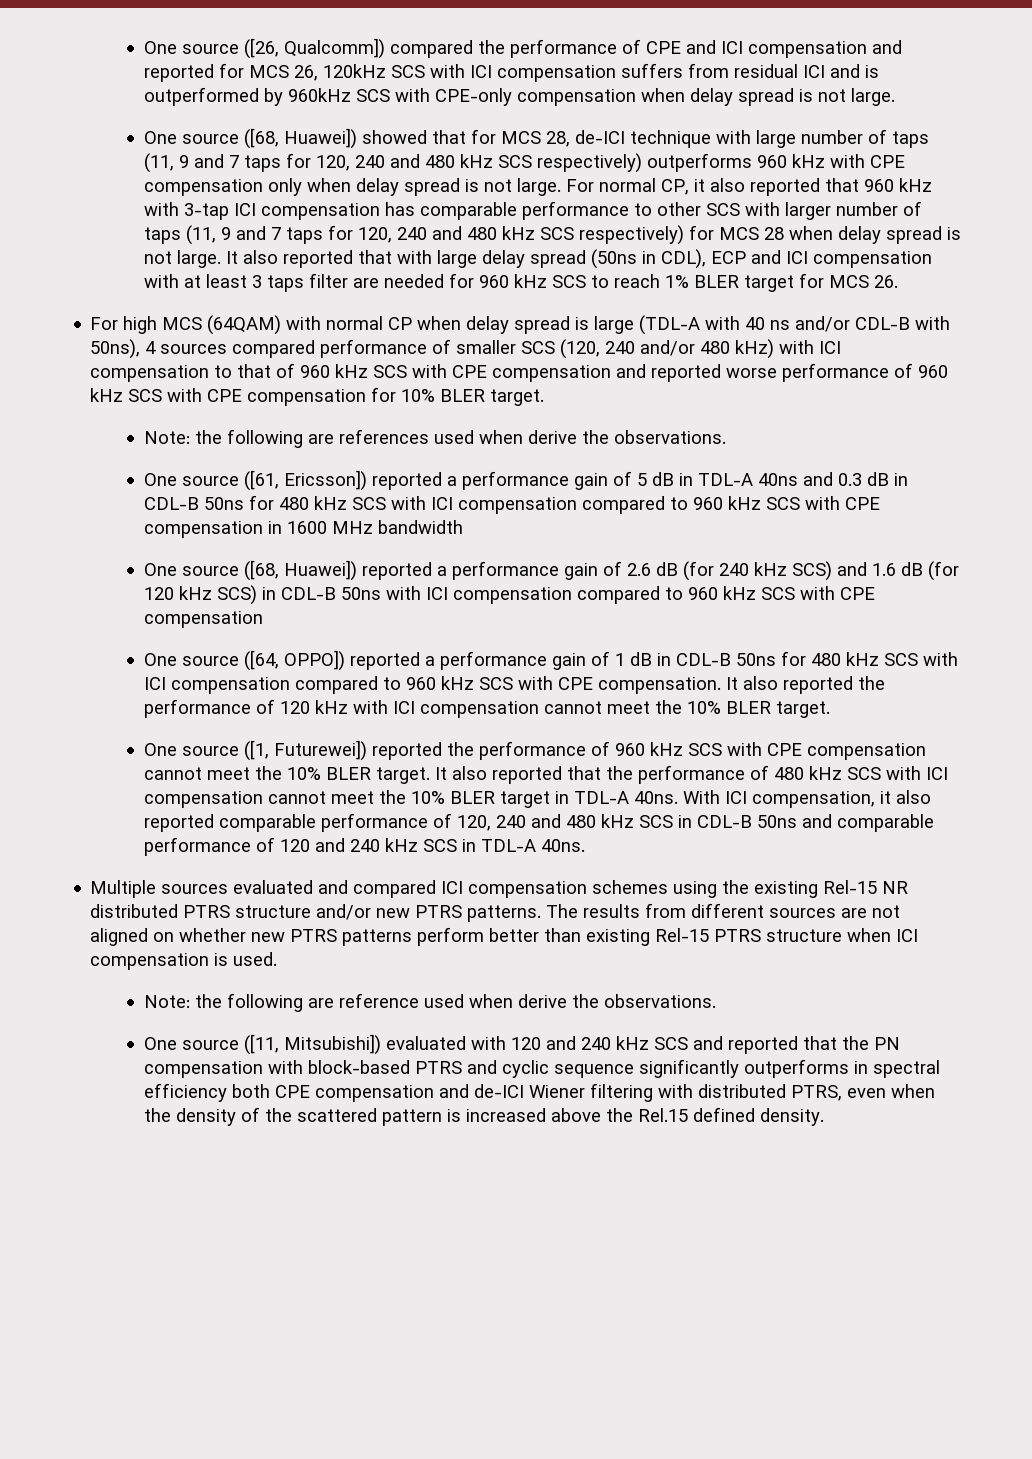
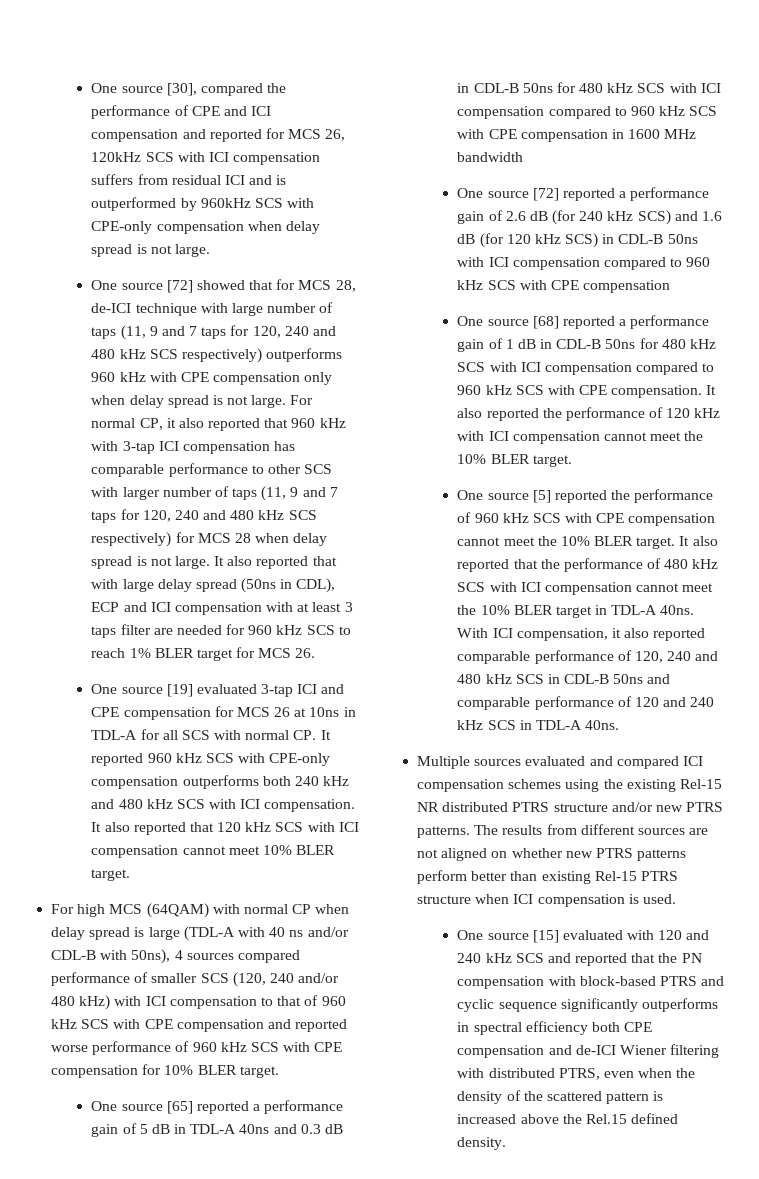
- One source ([26, Qualcomm]) compared the performance of CPE and ICI compensation and reported for MCS 26, 120kHz SCS with ICI compensation suffers from residual ICI and is outperformed by 960kHz SCS with CPE-only compensation when delay spread is not large.
+ One source [30], compared the performance of CPE and ICI compensation and reported for MCS 26, 120kHz SCS with ICI compensation suffers from residual ICI and is outperformed by 960kHz SCS with CPE-only compensation when delay spread is not large.
- One source ([68, Huawei]) showed that for MCS 28, de-ICI technique with large number of taps (11, 9 and 7 taps for 120, 240 and 480 kHz SCS respectively) outperforms 960 kHz with CPE compensation only when delay spread is not large.
+ One source [72] showed that for MCS 28, de-ICI technique with large number of taps (11, 9 and 7 taps for 120, 240 and 480 kHz SCS respectively) outperforms 960 kHz with CPE compensation only when delay spread is not large.
+ One source [19] evaluated 3-tap ICI and CPE compensation for MCS 26 at 10ns in TDL-A for all SCS with normal CP. It reported 960 kHz SCS with CPE-only compensation outperforms both 240 kHz and 480 kHz SCS with ICI compensation. It also reported that 120 kHz SCS with ICI compensation cannot meet 10% BLER target.
- Note: the following are references used when derive the observations.
- One source ([61, Ericsson]) reported a performance gain of 5 dB in TDL-A 40ns and 0.3 dB in CDL-B 50ns for 480 kHz SCS with ICI compensation compared to 960 kHz SCS with CPE compensation in 1600 MHz bandwidth
+ One source [65] reported a performance gain of 5 dB in TDL-A 40ns and 0.3 dB in CDL-B 50ns for 480 kHz SCS with ICI compensation compared to 960 kHz SCS with CPE compensation in 1600 MHz bandwidth
- One source ([68, Huawei]) reported a performance gain of 2.6 dB (for 240 kHz SCS) and 1.6 dB (for 120 kHz SCS) in CDL-B 50ns with ICI compensation compared to 960 kHz SCS with CPE compensation
+ One source [72] reported a performance gain of 2.6 dB (for 240 kHz SCS) and 1.6 dB (for 120 kHz SCS) in CDL-B 50ns with ICI compensation compared to 960 kHz SCS with CPE compensation
- One source ([64, OPPO]) reported a performance gain of 1 dB in CDL-B 50ns for 480 kHz SCS with ICI compensation compared to 960 kHz SCS with CPE compensation.
+ One source [68] reported a performance gain of 1 dB in CDL-B 50ns for 480 kHz SCS with ICI compensation compared to 960 kHz SCS with CPE compensation.
- One source ([1, Futurewei]) reported the performance of 960 kHz SCS with CPE compensation cannot meet the 10% BLER target.
+ One source [5] reported the performance of 960 kHz SCS with CPE compensation cannot meet the 10% BLER target.
- Note: the following are reference used when derive the observations.
- One source ([11, Mitsubishi]) evaluated with 120 and 240 kHz SCS and reported that the PN compensation with block-based PTRS and cyclic sequence significantly outperforms in spectral efficiency both CPE compensation and de-ICI Wiener filtering with distributed PTRS, even when the density of the scattered pattern is increased above the Rel.15 defined density.
+ One source [15] evaluated with 120 and 240 kHz SCS and reported that the PN compensation with block-based PTRS and cyclic sequence significantly outperforms in spectral efficiency both CPE compensation and de-ICI Wiener filtering with distributed PTRS, even when the density of the scattered pattern is increased above the Rel.15 defined density.

